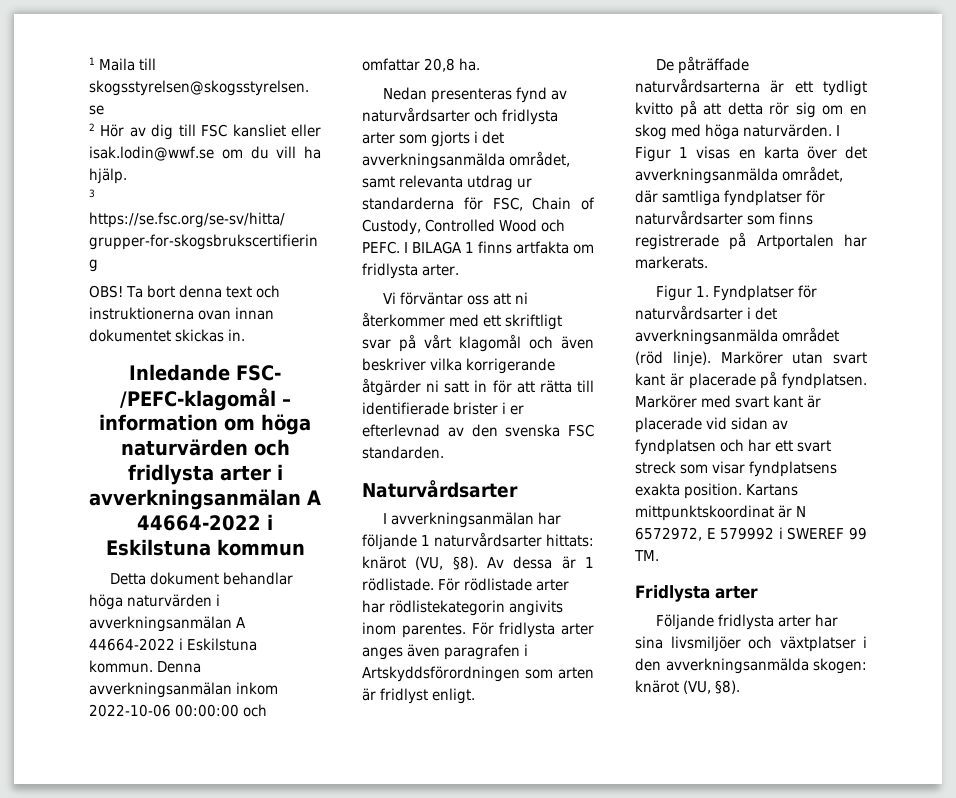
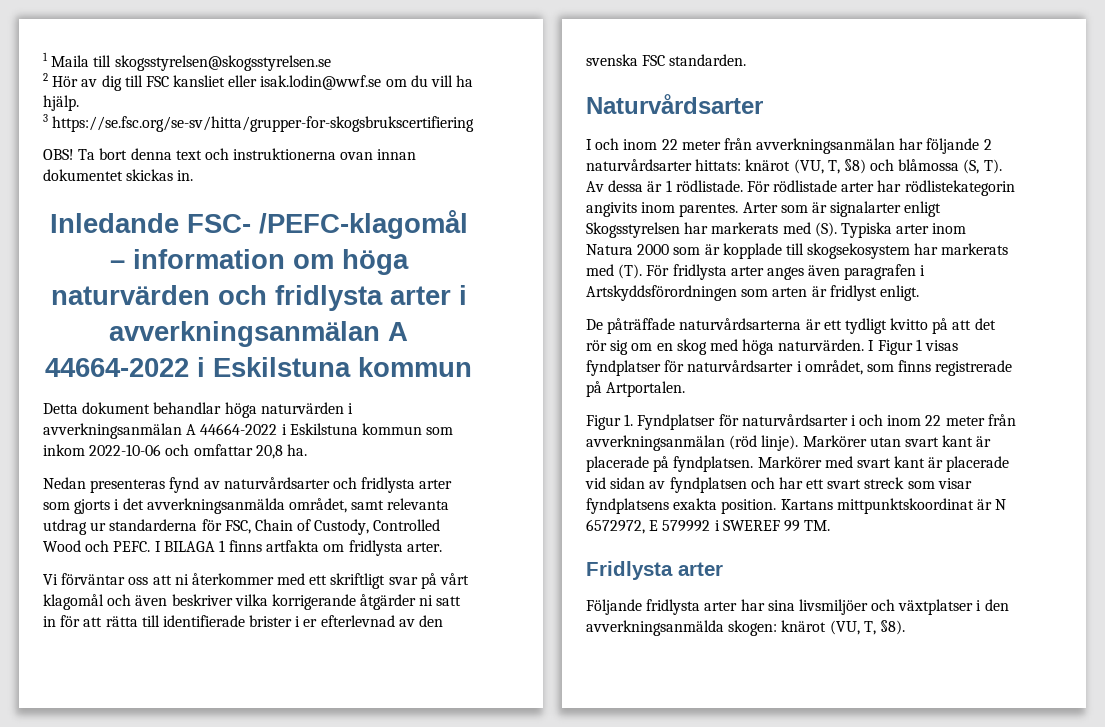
- Detta dokument behandlar höga naturvärden i avverkningsanmälan A 44664-2022 i Eskilstuna kommun. Denna avverkningsanmälan inkom 2022-10-06 00:00:00 och omfattar 20,8 ha.
+ Detta dokument behandlar höga naturvärden i avverkningsanmälan A 44664-2022 i Eskilstuna kommun som inkom 2022-10-06 och omfattar 20,8 ha.
- I avverkningsanmälan har följande 1 naturvårdsarter hittats: knärot (VU, §8). Av dessa är 1 rödlistade.
+ I och inom 22 meter från avverkningsanmälan har följande 2 naturvårdsarter hittats: knärot (VU, T, §8) och blåmossa (S, T). Av dessa är 1 rödlistade.
- För fridlysta arter anges även paragrafen i Artskyddsförordningen som arten är fridlyst enligt.
+ Arter som är signalarter enligt Skogsstyrelsen har markerats med (S). Typiska arter inom Natura 2000 som är kopplade till skogsekosystem har markerats med (T). För fridlysta arter anges även paragrafen i Artskyddsförordningen som arten är fridlyst enligt.
- De påträffade naturvårdsarterna är ett tydligt kvitto på att detta rör sig om en skog med höga naturvärden.
+ De påträffade naturvårdsarterna är ett tydligt kvitto på att det rör sig om en skog med höga naturvärden.
- I Figur 1 visas en karta över det avverkningsanmälda området, där samtliga fyndplatser för naturvårdsarter som finns registrerade på Artportalen har markerats.
+ I Figur 1 visas fyndplatser för naturvårdsarter i området, som finns registrerade på Artportalen.
- Figur 1. Fyndplatser för naturvårdsarter i det avverkningsanmälda området (röd linje).
+ Figur 1. Fyndplatser för naturvårdsarter i och inom 22 meter från avverkningsanmälan (röd linje).
- Följande fridlysta arter har sina livsmiljöer och växtplatser i den avverkningsanmälda skogen: knärot (VU, §8).
+ Följande fridlysta arter har sina livsmiljöer och växtplatser i den avverkningsanmälda skogen: knärot (VU, T, §8).

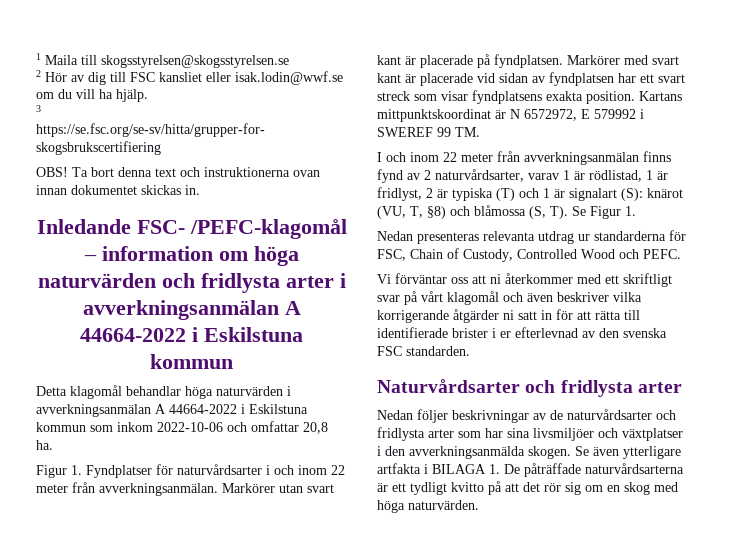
- Detta dokument behandlar höga naturvärden i avverkningsanmälan A 44664-2022 i Eskilstuna kommun som inkom 2022-10-06 och omfattar 20,8 ha.
+ Detta klagomål behandlar höga naturvärden i avverkningsanmälan A 44664-2022 i Eskilstuna kommun som inkom 2022-10-06 och omfattar 20,8 ha.
- Nedan presenteras fynd av naturvårdsarter och fridlysta arter som gjorts i det avverkningsanmälda området, samt relevanta utdrag ur standarderna för FSC, Chain of Custody, Controlled Wood och PEFC. I BILAGA 1 finns artfakta om fridlysta arter.
+ Figur 1. Fyndplatser för naturvårdsarter i och inom 22 meter från avverkningsanmälan. Markörer utan svart kant är placerade på fyndplatsen. Markörer med svart kant är placerade vid sidan av fyndplatsen har ett svart streck som visar fyndplatsens exakta position. Kartans mittpunktskoordinat är N 6572972, E 579992 i SWEREF 99 TM.
+ I och inom 22 meter från avverkningsanmälan finns fynd av 2 naturvårdsarter, varav 1 är rödlistad, 1 är fridlyst, 2 är typiska (T) och 1 är signalart (S): knärot (VU, T, §8) och blåmossa (S, T). Se Figur 1.
+ Nedan presenteras relevanta utdrag ur standarderna för FSC, Chain of Custody, Controlled Wood och PEFC.
- Naturvårdsarter
- I och inom 22 meter från avverkningsanmälan har följande 2 naturvårdsarter hittats: knärot (VU, T, §8) och blåmossa (S, T). Av dessa är 1 rödlistade. För rödlistade arter har rödlistekategorin angivits inom parentes. Arter som är signalarter enligt Skogsstyrelsen har markerats med (S). Typiska arter inom Natura 2000 som är kopplade till skogsekosystem har markerats med (T). För fridlysta arter anges även paragrafen i Artskyddsförordningen som arten är fridlyst enligt.
- De påträffade naturvårdsarterna är ett tydligt kvitto på att det rör sig om en skog med höga naturvärden. I Figur 1 visas fyndplatser för naturvårdsarter i området, som finns registrerade på Artportalen.
- Figur 1. Fyndplatser för naturvårdsarter i och inom 22 meter från avverkningsanmälan (röd linje). Markörer utan svart kant är placerade på fyndplatsen. Markörer med svart kant är placerade vid sidan av fyndplatsen och har ett svart streck som visar fyndplatsens exakta position. Kartans mittpunktskoordinat är N 6572972, E 579992 i SWEREF 99 TM.
- Fridlysta arter
- Följande fridlysta arter har sina livsmiljöer och växtplatser i den avverkningsanmälda skogen: knärot (VU, T, §8).
+ Naturvårdsarter och fridlysta arter
+ Nedan följer beskrivningar av de naturvårdsarter och fridlysta arter som har sina livsmiljöer och växtplatser i den avverkningsanmälda skogen. Se även ytterligare artfakta i BILAGA 1. De påträffade naturvårdsarterna är ett tydligt kvitto på att det rör sig om en skog med höga naturvärden.

